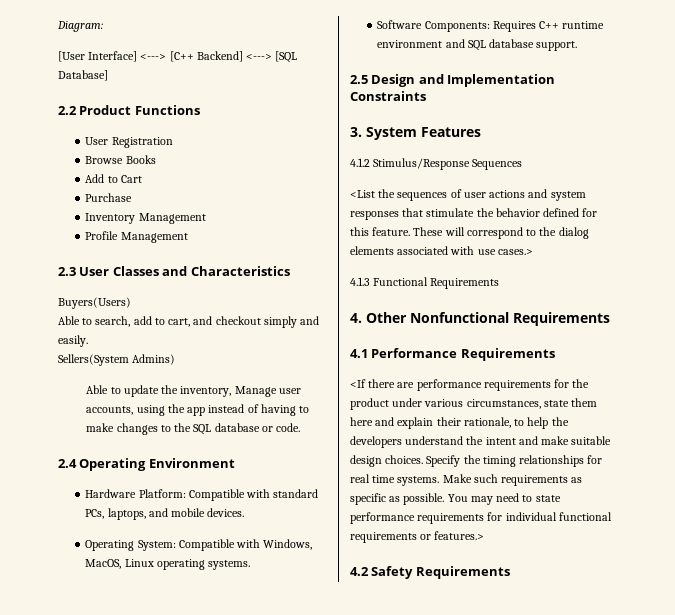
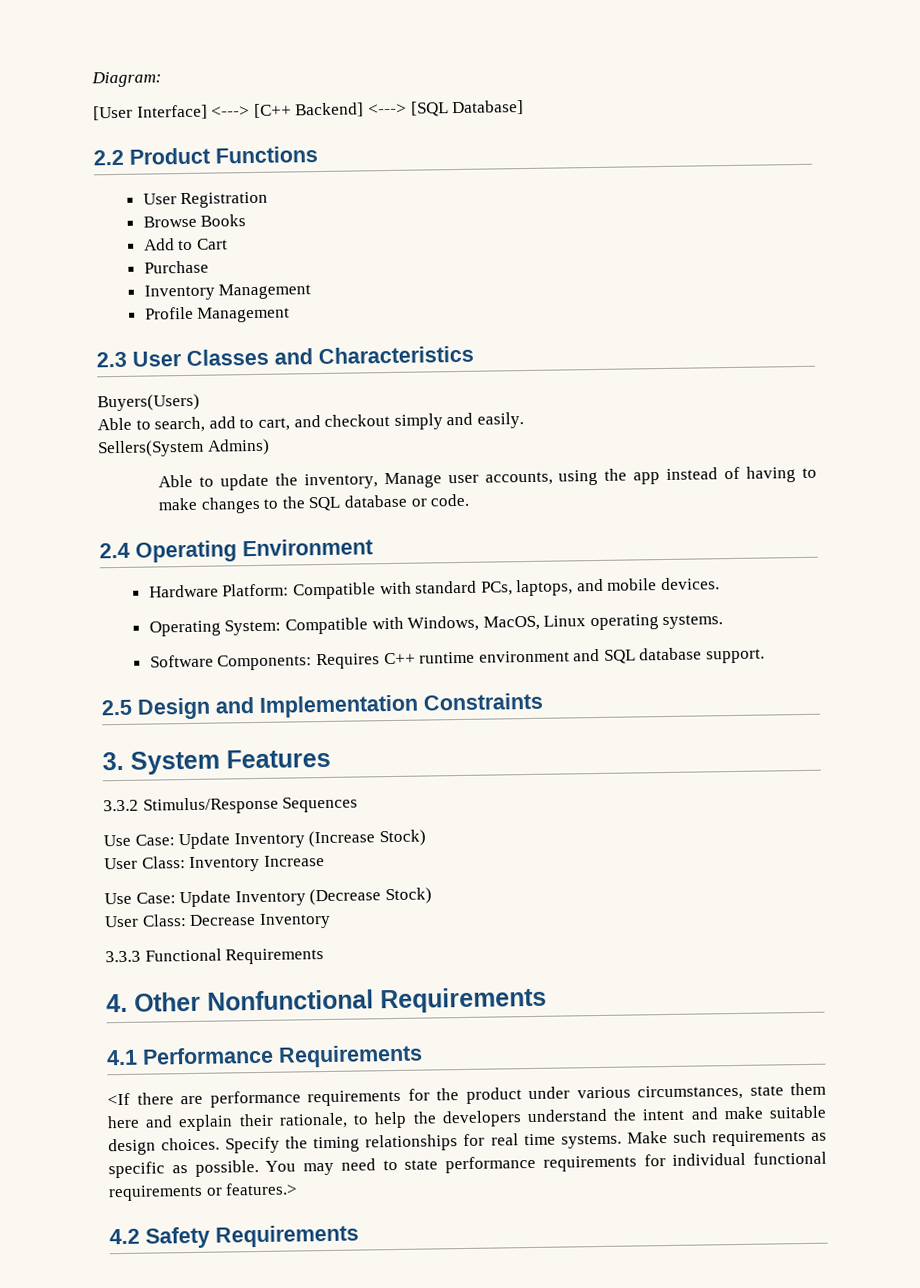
- 4.1.2 Stimulus/Response Sequences
+ 3.3.2 Stimulus/Response Sequences
- <List the sequences of user actions and system responses that stimulate the behavior defined for this feature. These will correspond to the dialog elements associated with use cases.>
- 4.1.3 Functional Requirements
+ Use Case: Update Inventory (Increase Stock)
+ User Class: Inventory Increase
+ Use Case: Update Inventory (Decrease Stock)
+ User Class: Decrease Inventory
+ 3.3.3 Functional Requirements

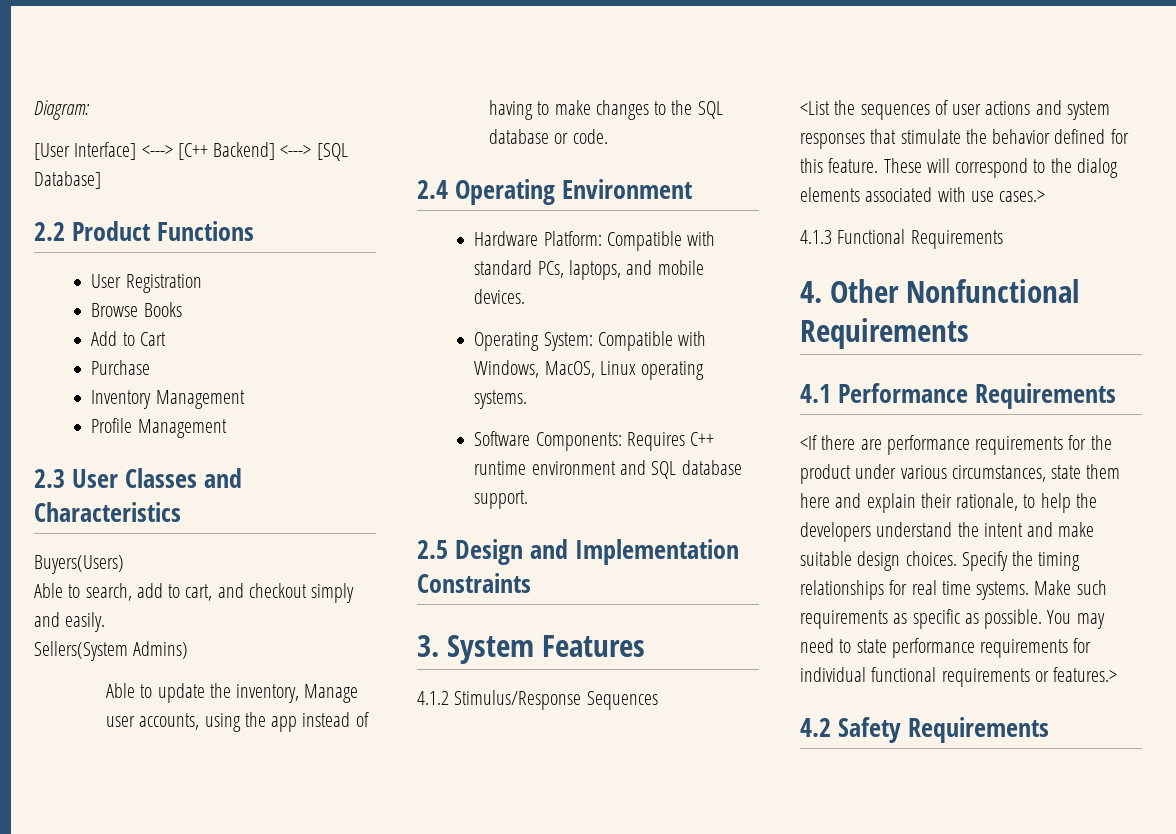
- 3.3.2 Stimulus/Response Sequences
+ 4.1.2 Stimulus/Response Sequences
- Use Case: Update Inventory (Increase Stock)
- User Class: Inventory Increase
- Use Case: Update Inventory (Decrease Stock)
- User Class: Decrease Inventory
- 3.3.3 Functional Requirements
+ <List the sequences of user actions and system responses that stimulate the behavior defined for this feature. These will correspond to the dialog elements associated with use cases.>
+ 4.1.3 Functional Requirements

